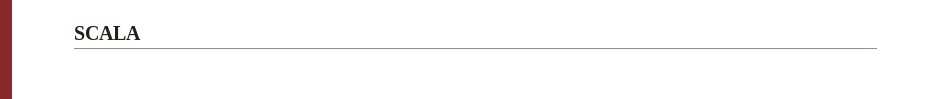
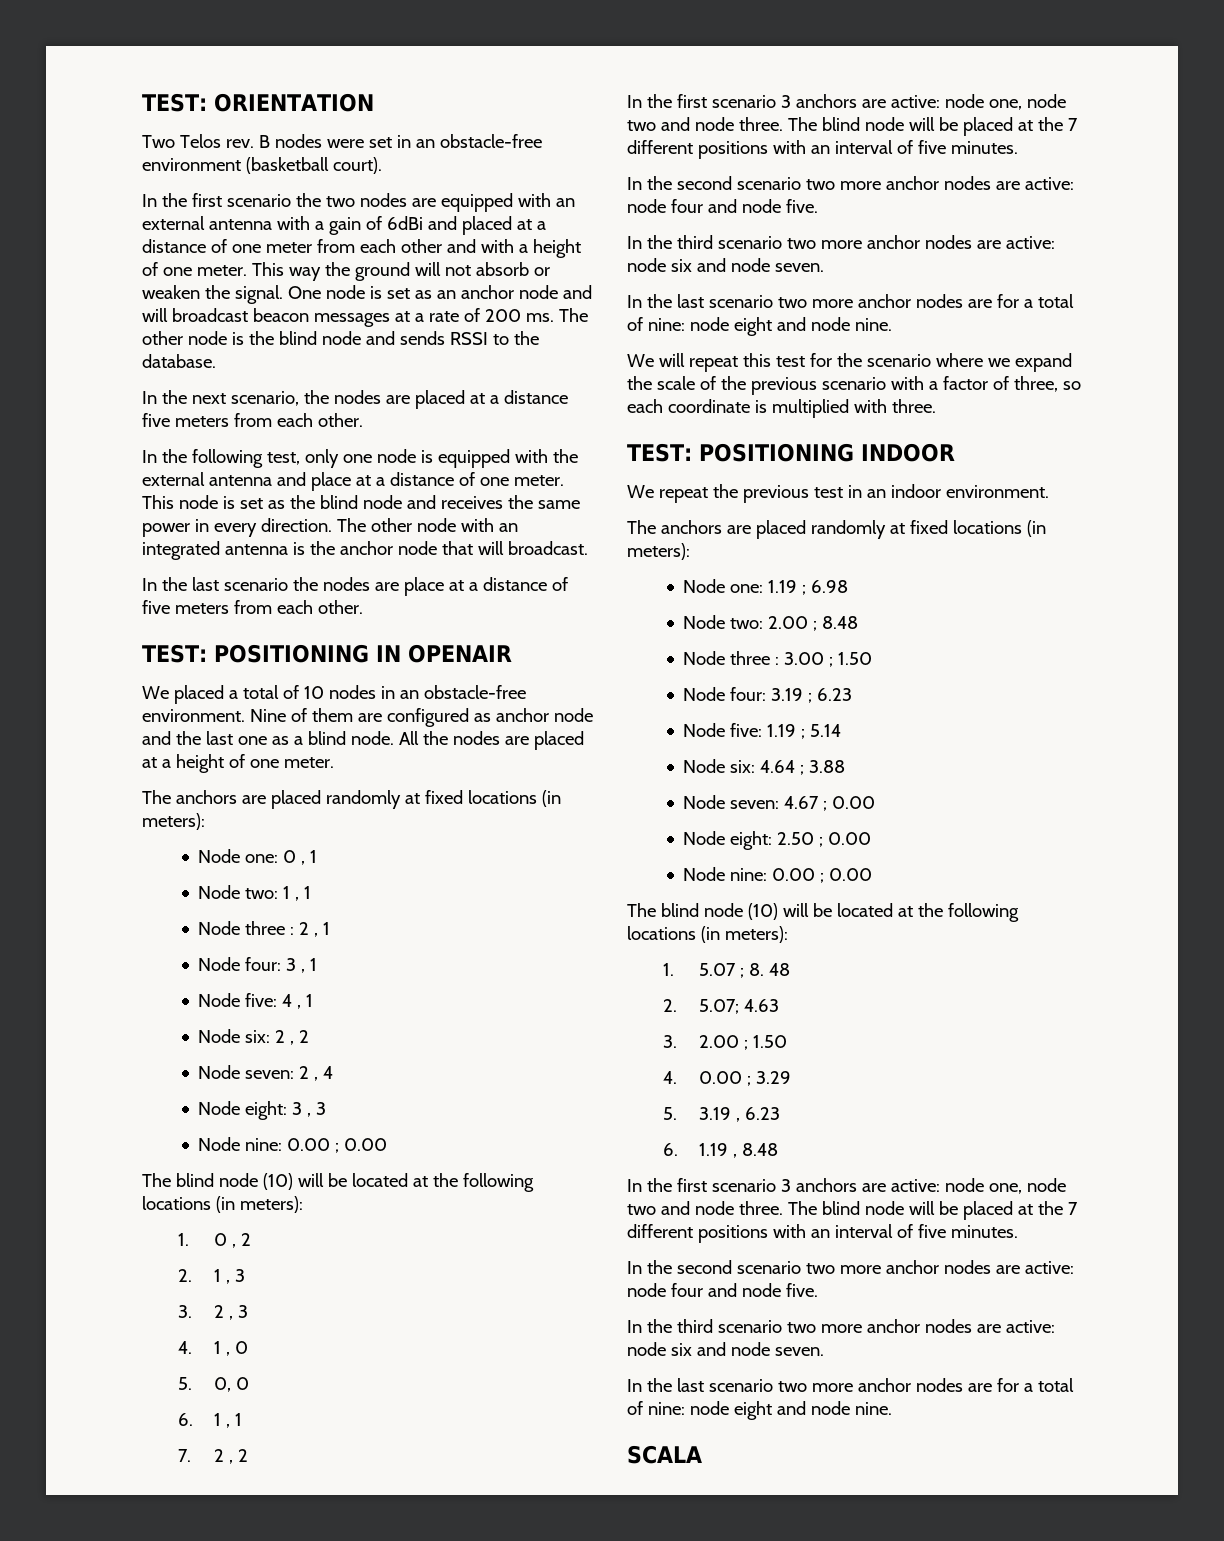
+ TEST: ORIENTATION
+ Two Telos rev. B nodes were set in an obstacle-free environment (basketball court).
+ In the first scenario the two nodes are equipped with an external antenna with a gain of 6dBi and placed at a distance of one meter from each other and with a height of one meter. This way the ground will not absorb or weaken the signal. One node is set as an anchor node and will broadcast beacon messages at a rate of 200 ms. The other node is the blind node and sends RSSI to the database.
+ In the next scenario, the nodes are placed at a distance five meters from each other.
+ In the following test, only one node is equipped with the external antenna and place at a distance of one meter. This node is set as the blind node and receives the same power in every direction. The other node with an integrated antenna is the anchor node that will broadcast.
+ In the last scenario the nodes are place at a distance of five meters from each other.
+ TEST: POSITIONING IN OPENAIR
+ We placed a total of 10 nodes in an obstacle-free environment. Nine of them are configured as anchor node and the last one as a blind node. All the nodes are placed at a height of one meter.
+ The anchors are placed randomly at fixed locations (in meters):
+ Node one: 0 , 1
+ Node two: 1 , 1
+ Node three : 2 , 1
+ Node four: 3 , 1
+ Node five: 4 , 1
+ Node six: 2 , 2
+ Node seven: 2 , 4
+ Node eight: 3 , 3
+ Node nine: 0.00 ; 0.00
+ The blind node (10) will be located at the following locations (in meters):
+ 1. 0 , 2
+ 2. 1 , 3
+ 3. 2 , 3
+ 4. 1 , 0
+ 5. 0, 0
+ 6. 1 , 1
+ 7. 2 , 2
+ In the first scenario 3 anchors are active: node one, node two and node three. The blind node will be placed at the 7 different positions with an interval of five minutes.
+ In the second scenario two more anchor nodes are active: node four and node five.
+ In the third scenario two more anchor nodes are active: node six and node seven.
+ In the last scenario two more anchor nodes are for a total of nine: node eight and node nine.
+ We will repeat this test for the scenario where we expand the scale of the previous scenario with a factor of three, so each coordinate is multiplied with three.
+ TEST: POSITIONING INDOOR
+ We repeat the previous test in an indoor environment.
+ The anchors are placed randomly at fixed locations (in meters):
+ Node one: 1.19 ; 6.98
+ Node two: 2.00 ; 8.48
+ Node three : 3.00 ; 1.50
+ Node four: 3.19 ; 6.23
+ Node five: 1.19 ; 5.14
+ Node six: 4.64 ; 3.88
+ Node seven: 4.67 ; 0.00
+ Node eight: 2.50 ; 0.00
+ Node nine: 0.00 ; 0.00
+ The blind node (10) will be located at the following locations (in meters):
+ 1. 5.07 ; 8. 48
+ 2. 5.07; 4.63
+ 3. 2.00 ; 1.50
+ 4. 0.00 ; 3.29
+ 5. 3.19 , 6.23
+ 6. 1.19 , 8.48
+ In the first scenario 3 anchors are active: node one, node two and node three. The blind node will be placed at the 7 different positions with an interval of five minutes.
+ In the second scenario two more anchor nodes are active: node four and node five.
+ In the third scenario two more anchor nodes are active: node six and node seven.
+ In the last scenario two more anchor nodes are for a total of nine: node eight and node nine.

